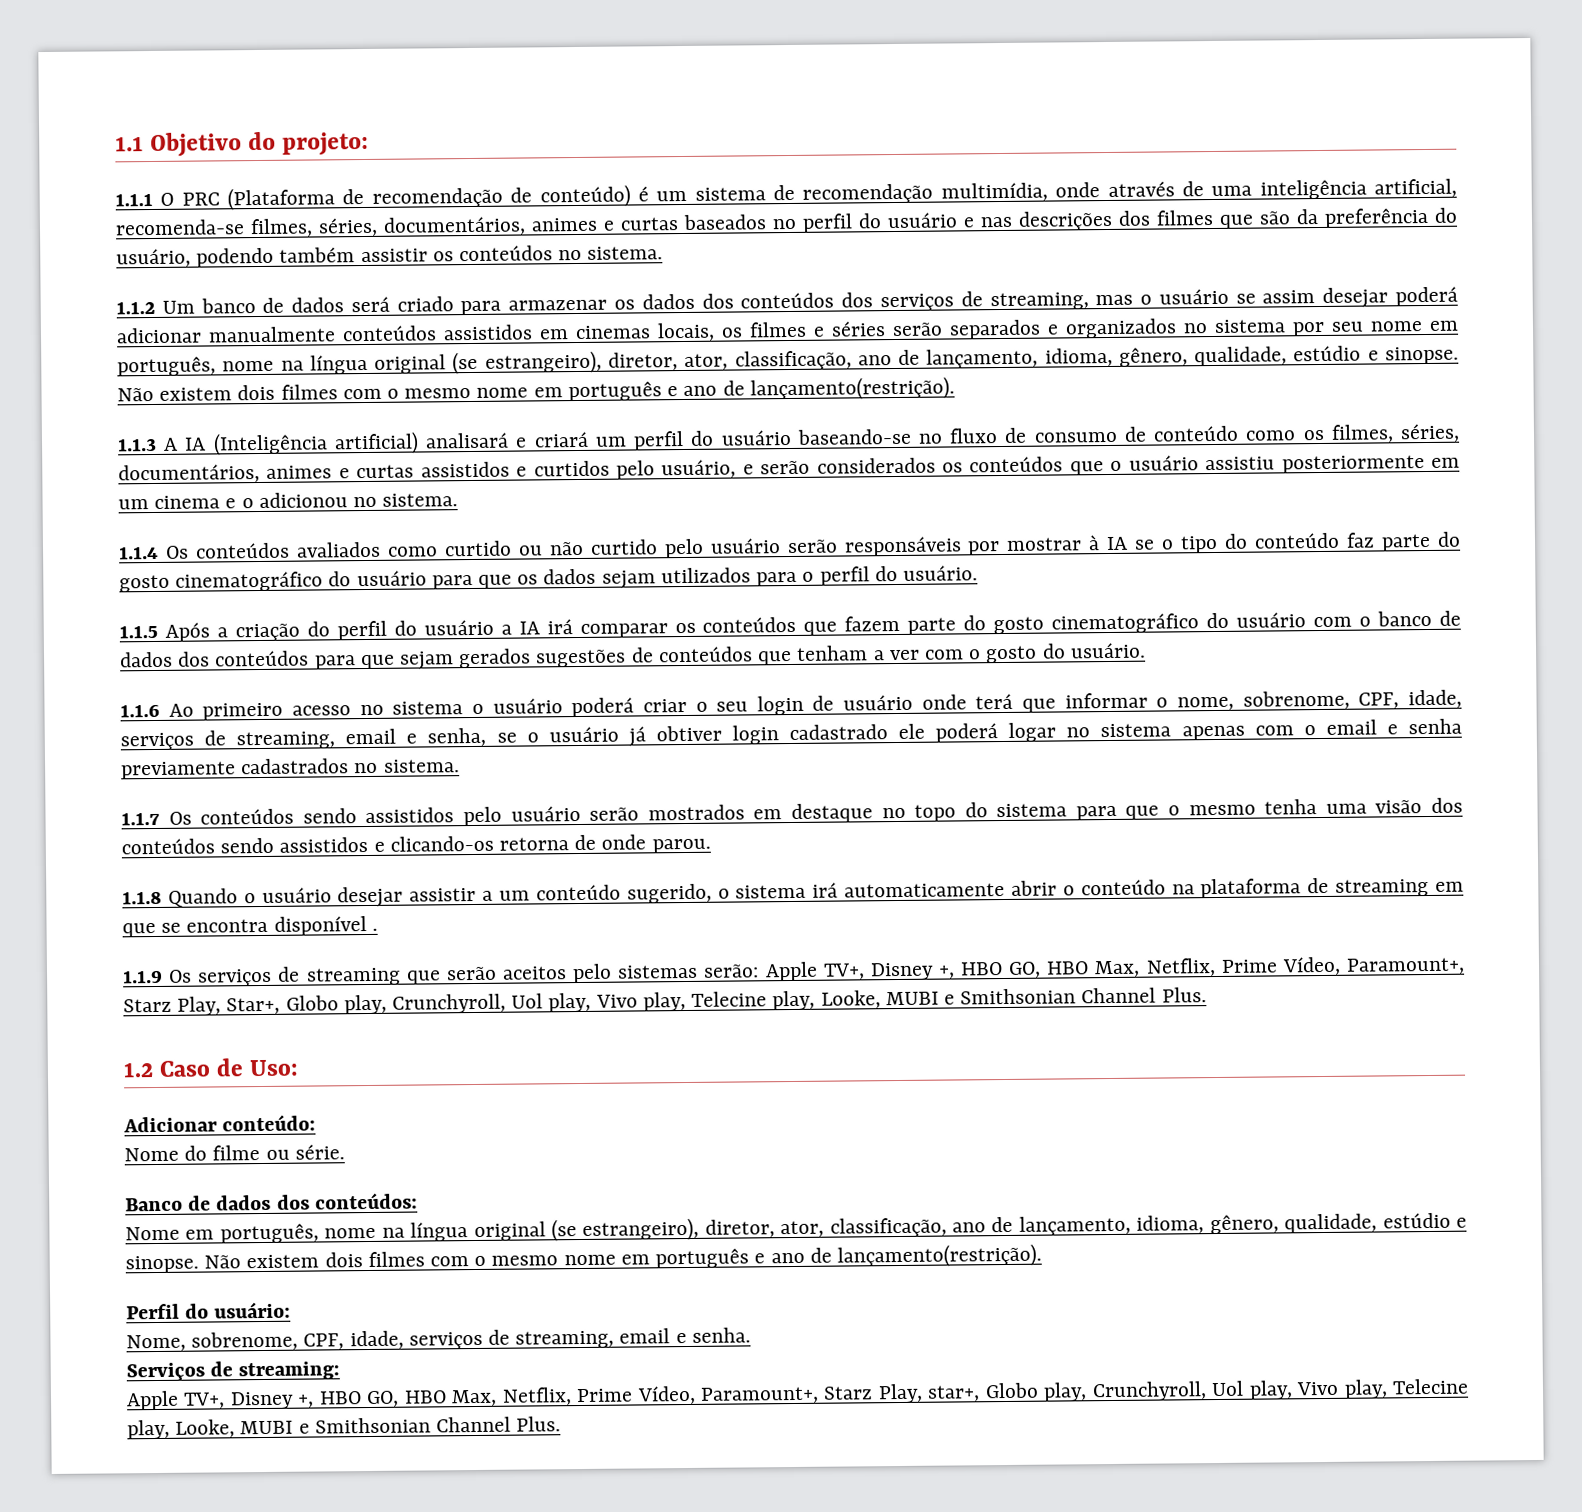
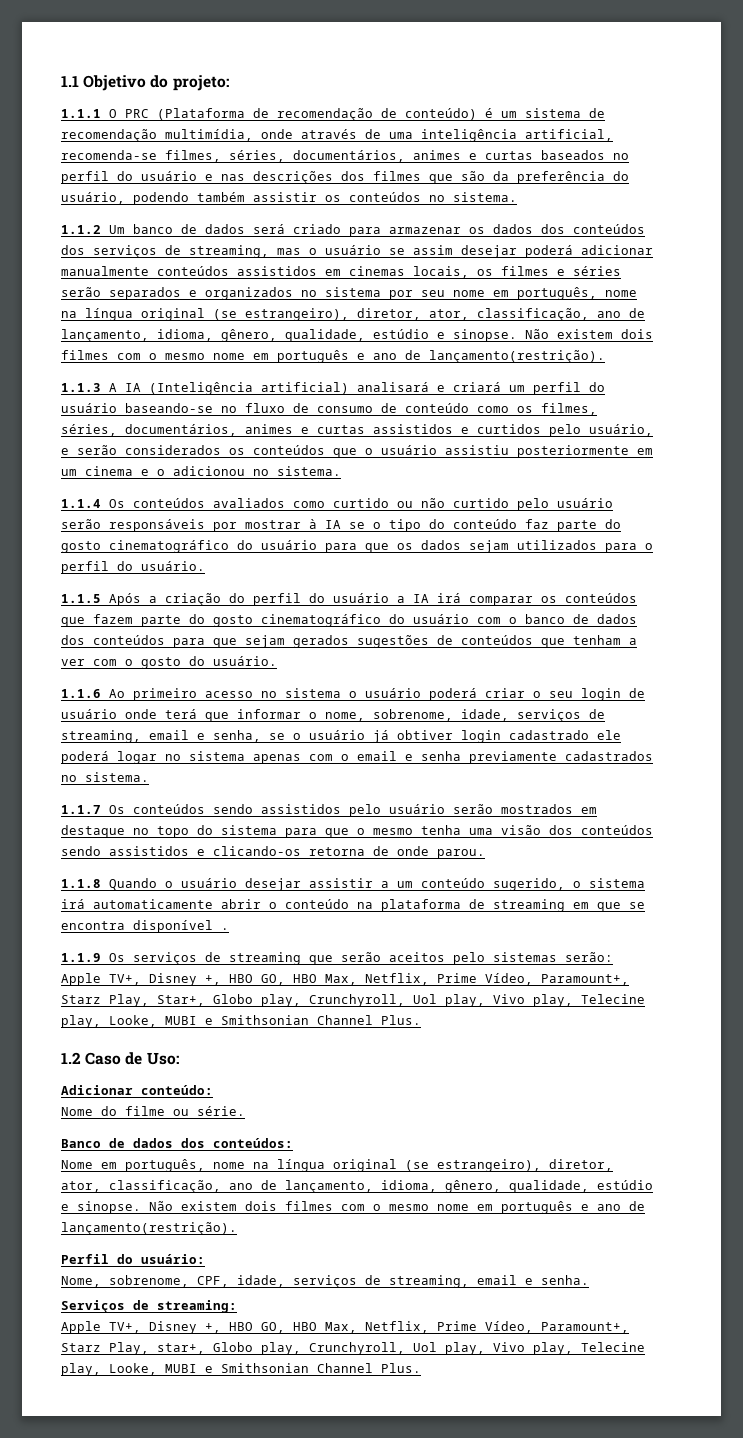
- 1.1.6 Ao primeiro acesso no sistema o usuário poderá criar o seu login de usuário onde terá que informar o nome, sobrenome, CPF, idade, serviços de streaming, email e senha, se o usuário já obtiver login cadastrado ele poderá logar no sistema apenas com o email e senha previamente cadastrados no sistema.
+ 1.1.6 Ao primeiro acesso no sistema o usuário poderá criar o seu login de usuário onde terá que informar o nome, sobrenome, idade, serviços de streaming, email e senha, se o usuário já obtiver login cadastrado ele poderá logar no sistema apenas com o email e senha previamente cadastrados no sistema.

